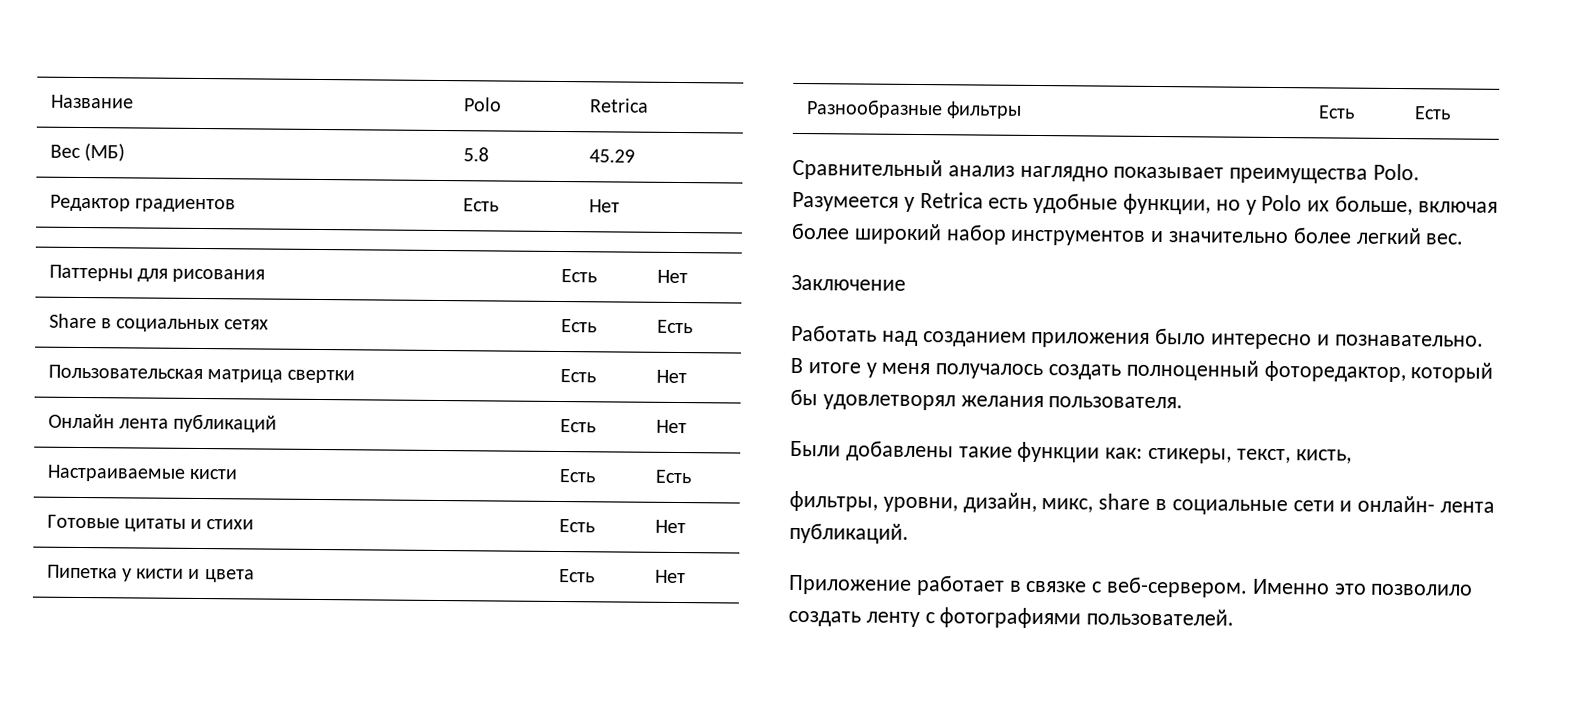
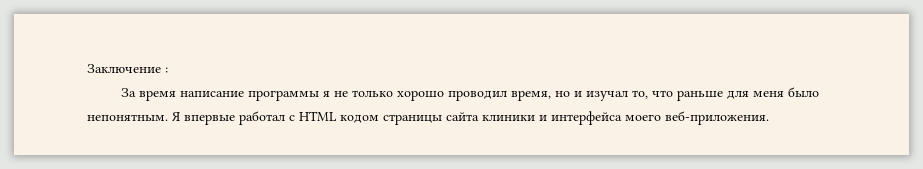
- Название | Polo | Retrica
- Вес (МБ) | 5.8 | 45.29
- Редактор градиентов | Есть | Нет
- Паттерны для рисования | Есть | Нет
- Share в социальных сетях | Есть | Есть
- Пользовательская матрица свертки | Есть | Нет
- Онлайн лента публикаций | Есть | Нет
- Настраиваемые кисти | Есть | Есть
- Готовые цитаты и стихи | Есть | Нет
- Пипетка у кисти и цвета | Есть | Нет
- Разнообразные фильтры | Есть | Есть
- Сравнительный анализ наглядно показывает преимущества Polo. Разумеется у Retrica есть удобные функции, но у Polo их больше, включая более широкий набор инструментов и значительно более легкий вес.
- Заключение
- Работать над созданием приложения было интересно и познавательно. В итоге у меня получалось создать полноценный фоторедактор, который бы удовлетворял желания пользователя.
- Были добавлены такие функции как: стикеры, текст, кисть,
- фильтры, уровни, дизайн, микс, share в социальные сети и онлайн- лента публикаций.
- Приложение работает в связке с веб-сервером. Именно это позволило создать ленту с фотографиями пользователей.
+ Заключение :
+ За время написание программы я не только хорошо проводил время, но и изучал то, что раньше для меня было непонятным. Я впервые работал с HTML кодом страницы сайта клиники и интерфейса моего веб-приложения.

